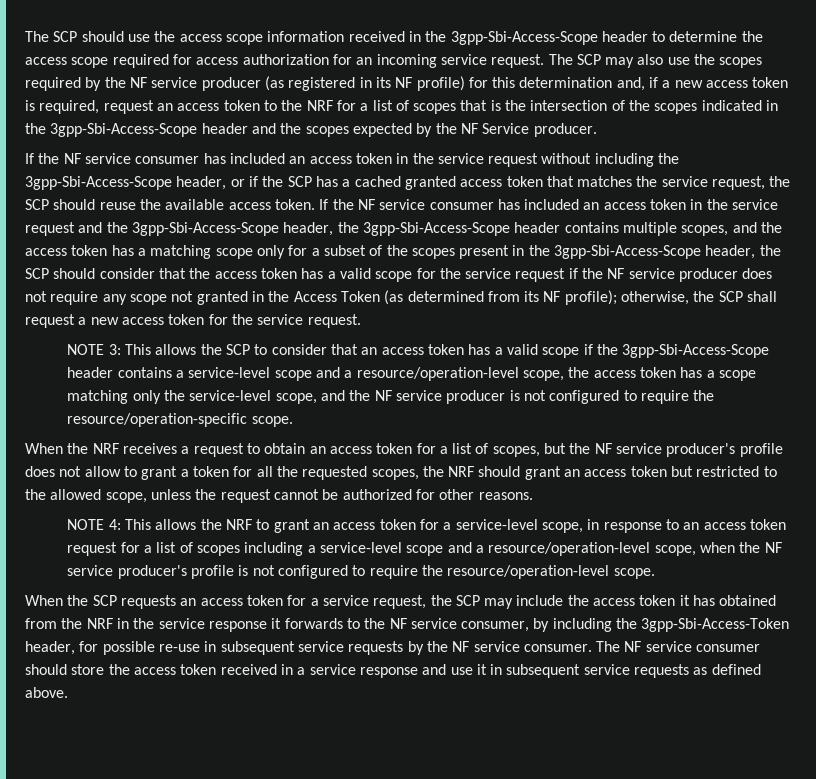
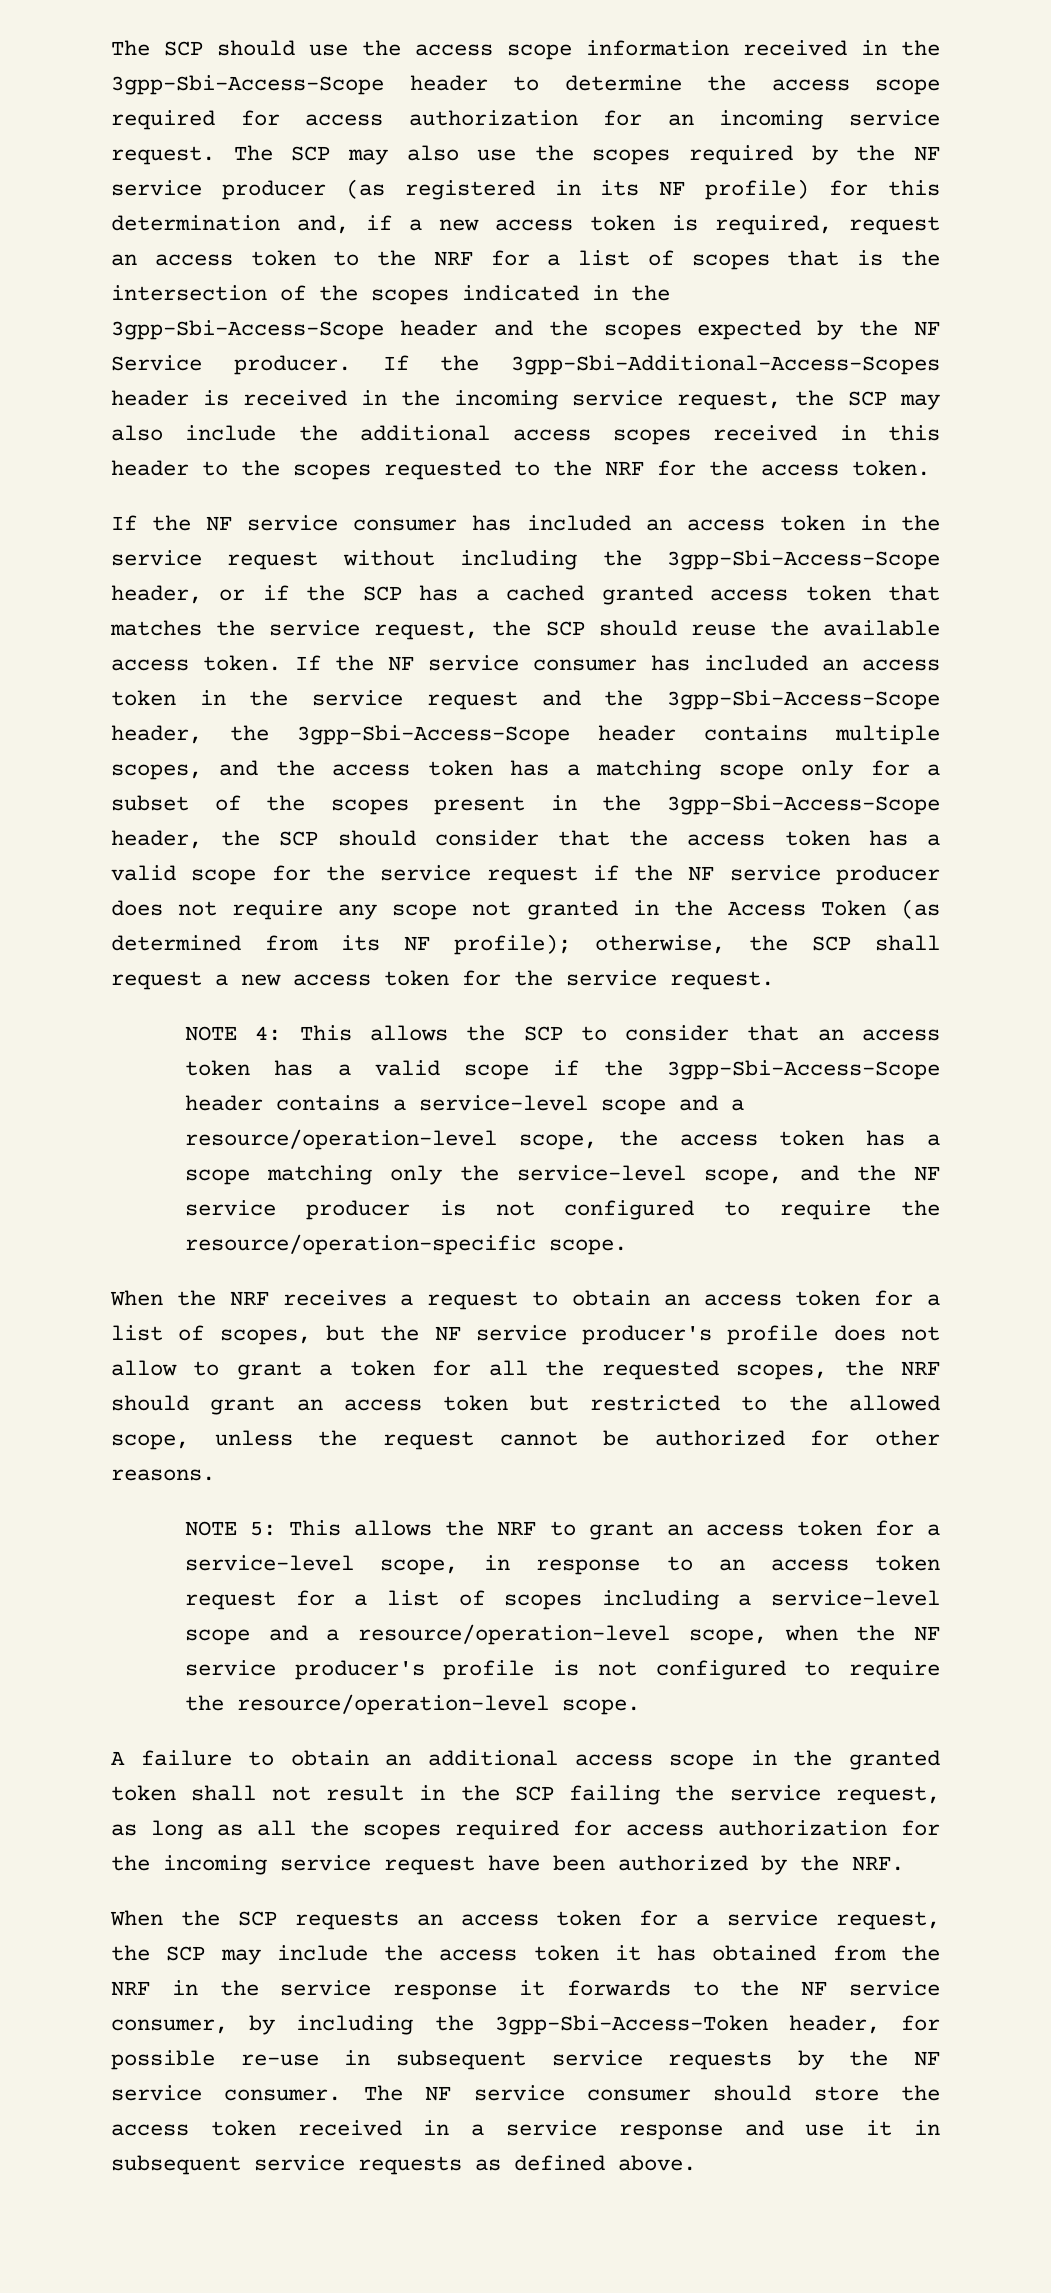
+ If the 3gpp-Sbi-Additional-Access-Scopes header is received in the incoming service request, the SCP may also include the additional access scopes received in this header to the scopes requested to the NRF for the access token.
- NOTE 3: This allows the SCP to consider that an access token has a valid scope if the 3gpp-Sbi-Access-Scope header contains a service-level scope and a resource/operation-level scope, the access token has a scope matching only the service-level scope, and the NF service producer is not configured to require the resource/operation-specific scope.
+ NOTE 4: This allows the SCP to consider that an access token has a valid scope if the 3gpp-Sbi-Access-Scope header contains a service-level scope and a resource/operation-level scope, the access token has a scope matching only the service-level scope, and the NF service producer is not configured to require the resource/operation-specific scope.
- NOTE 4: This allows the NRF to grant an access token for a service-level scope, in response to an access token request for a list of scopes including a service-level scope and a resource/operation-level scope, when the NF service producer's profile is not configured to require the resource/operation-level scope.
+ NOTE 5: This allows the NRF to grant an access token for a service-level scope, in response to an access token request for a list of scopes including a service-level scope and a resource/operation-level scope, when the NF service producer's profile is not configured to require the resource/operation-level scope.
+ A failure to obtain an additional access scope in the granted token shall not result in the SCP failing the service request, as long as all the scopes required for access authorization for the incoming service request have been authorized by the NRF.

